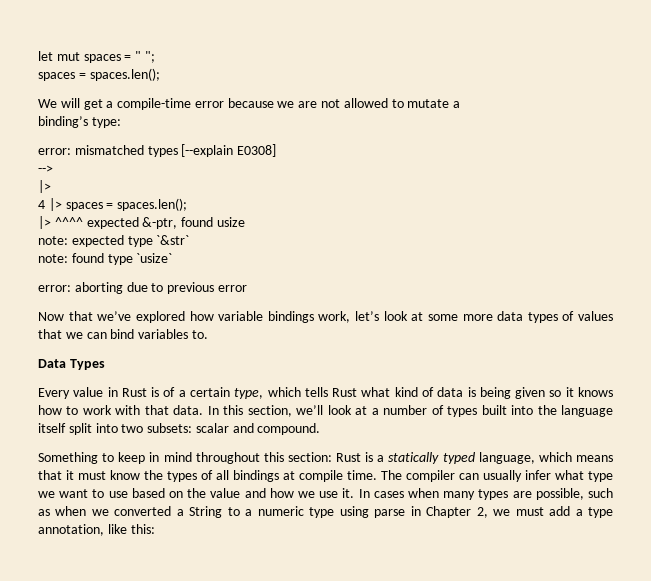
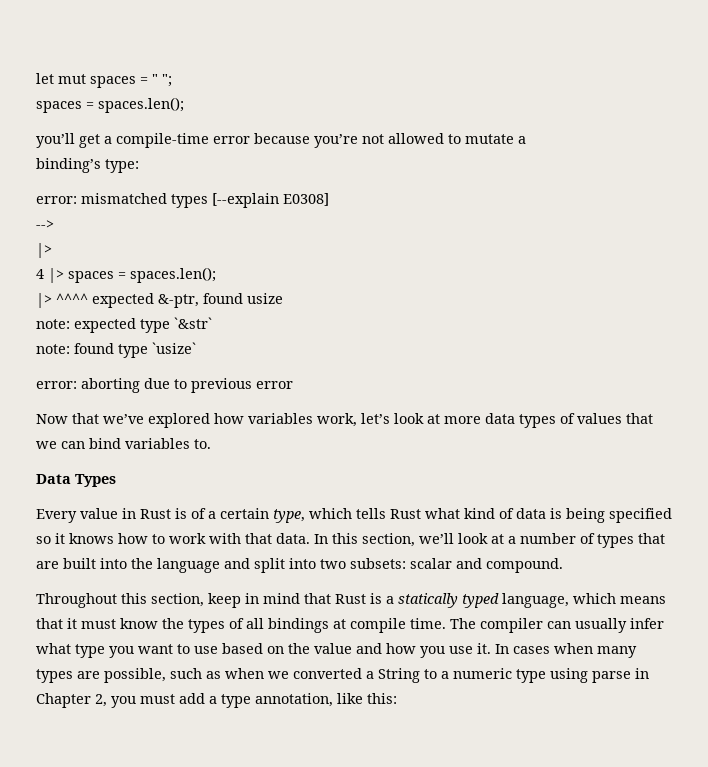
- We will get a compile-time error because we are not allowed to mutate a
+ you’ll get a compile-time error because you’re not allowed to mutate a
- Now that we’ve explored how variable bindings work, let’s look at some more data types of values that we can bind variables to.
+ Now that we’ve explored how variables work, let’s look at more data types of values that we can bind variables to.
- Every value in Rust is of a certain type, which tells Rust what kind of data is being given so it knows how to work with that data.
+ Every value in Rust is of a certain type, which tells Rust what kind of data is being specified so it knows how to work with that data.
- In this section, we’ll look at a number of types built into the language itself split into two subsets: scalar and compound.
+ In this section, we’ll look at a number of types that are built into the language and split into two subsets: scalar and compound.
- Something to keep in mind throughout this section: Rust is a statically typed language, which means that it must know the types of all bindings at compile time.
+ Throughout this section, keep in mind that Rust is a statically typed language, which means that it must know the types of all bindings at compile time.
- The compiler can usually infer what type we want to use based on the value and how we use it.
+ The compiler can usually infer what type you want to use based on the value and how you use it.
- In cases when many types are possible, such as when we converted a String to a numeric type using parse in Chapter 2, we must add a type annotation, like this:
+ In cases when many types are possible, such as when we converted a String to a numeric type using parse in Chapter 2, you must add a type annotation, like this:

